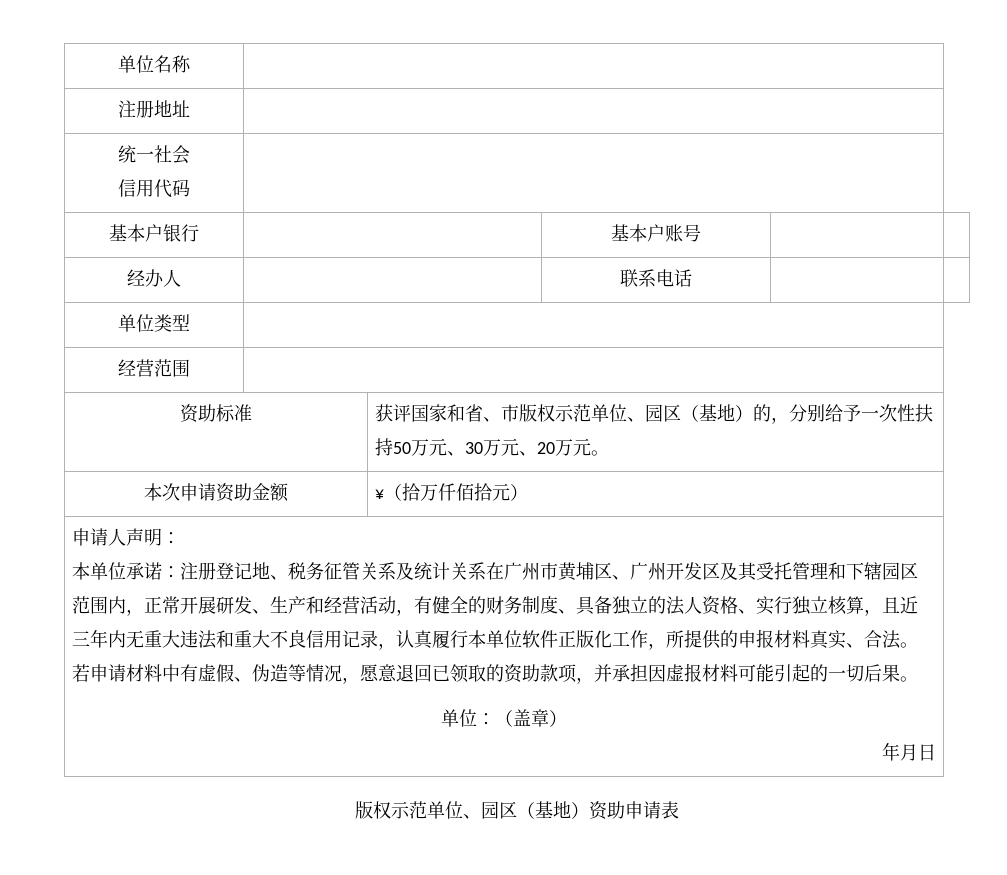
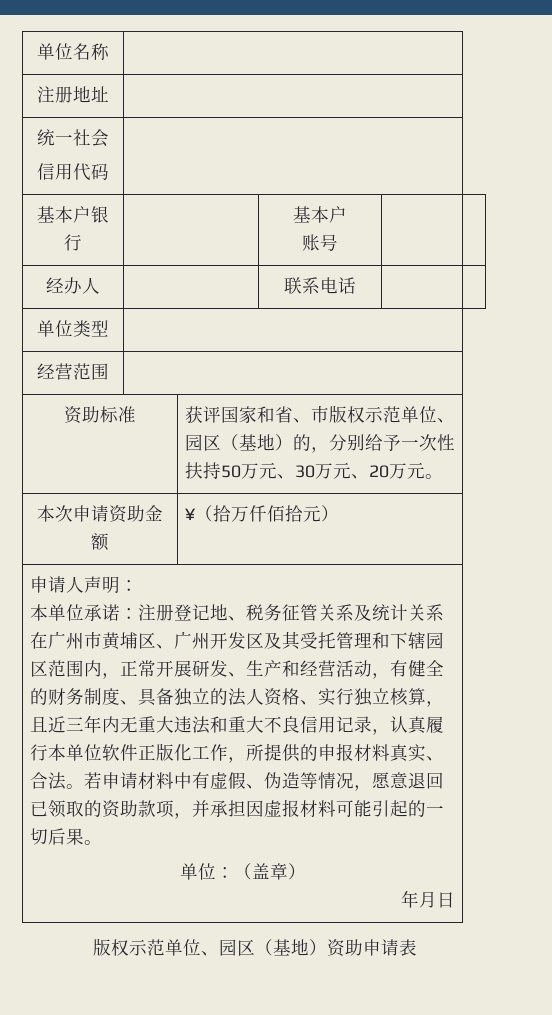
- 基本户银行 | | 基本户账号 | |
+ 基本户银行 | | 基本户
+ 账号 | |

